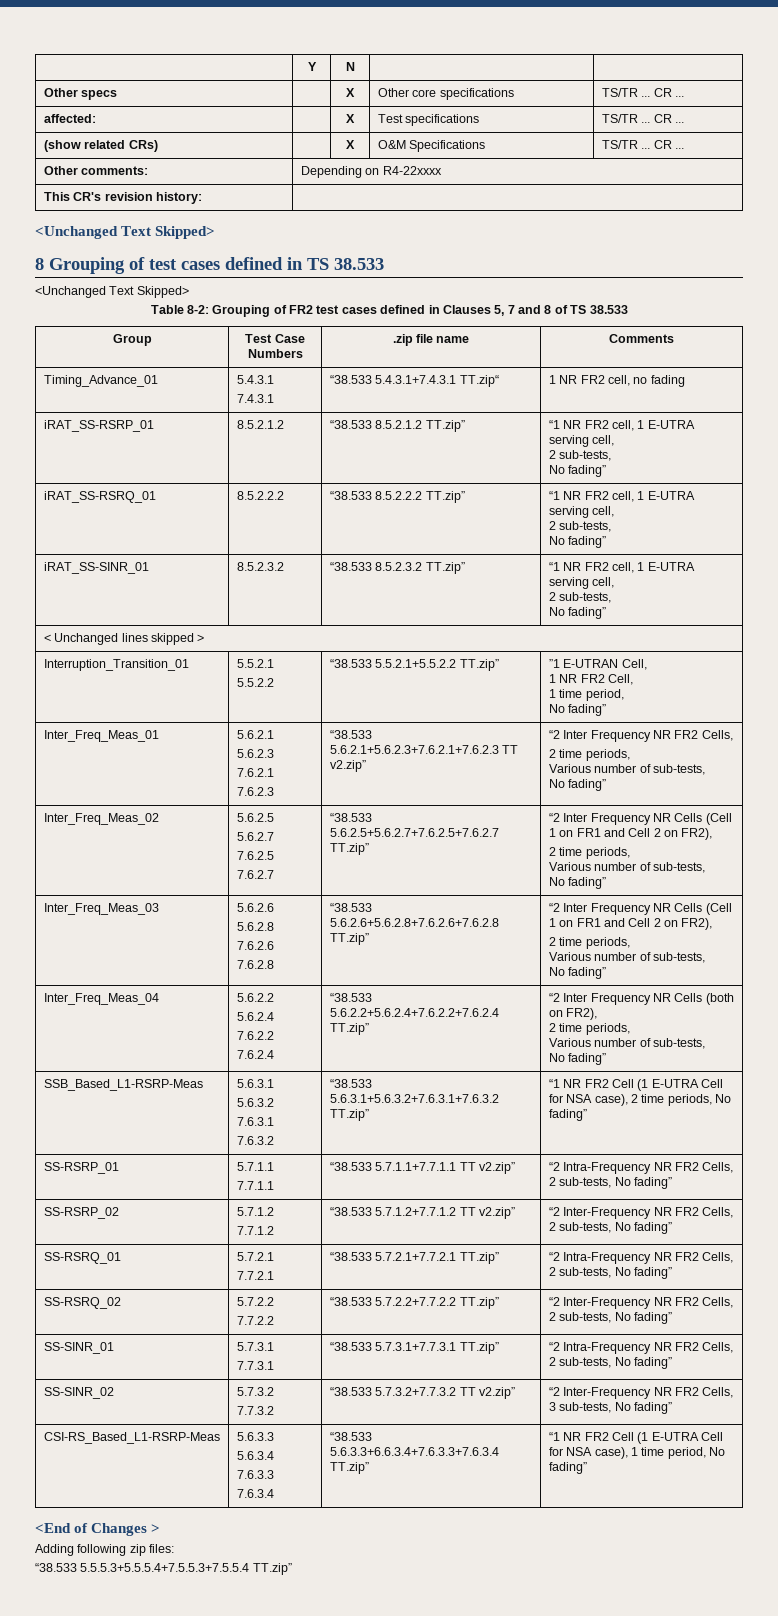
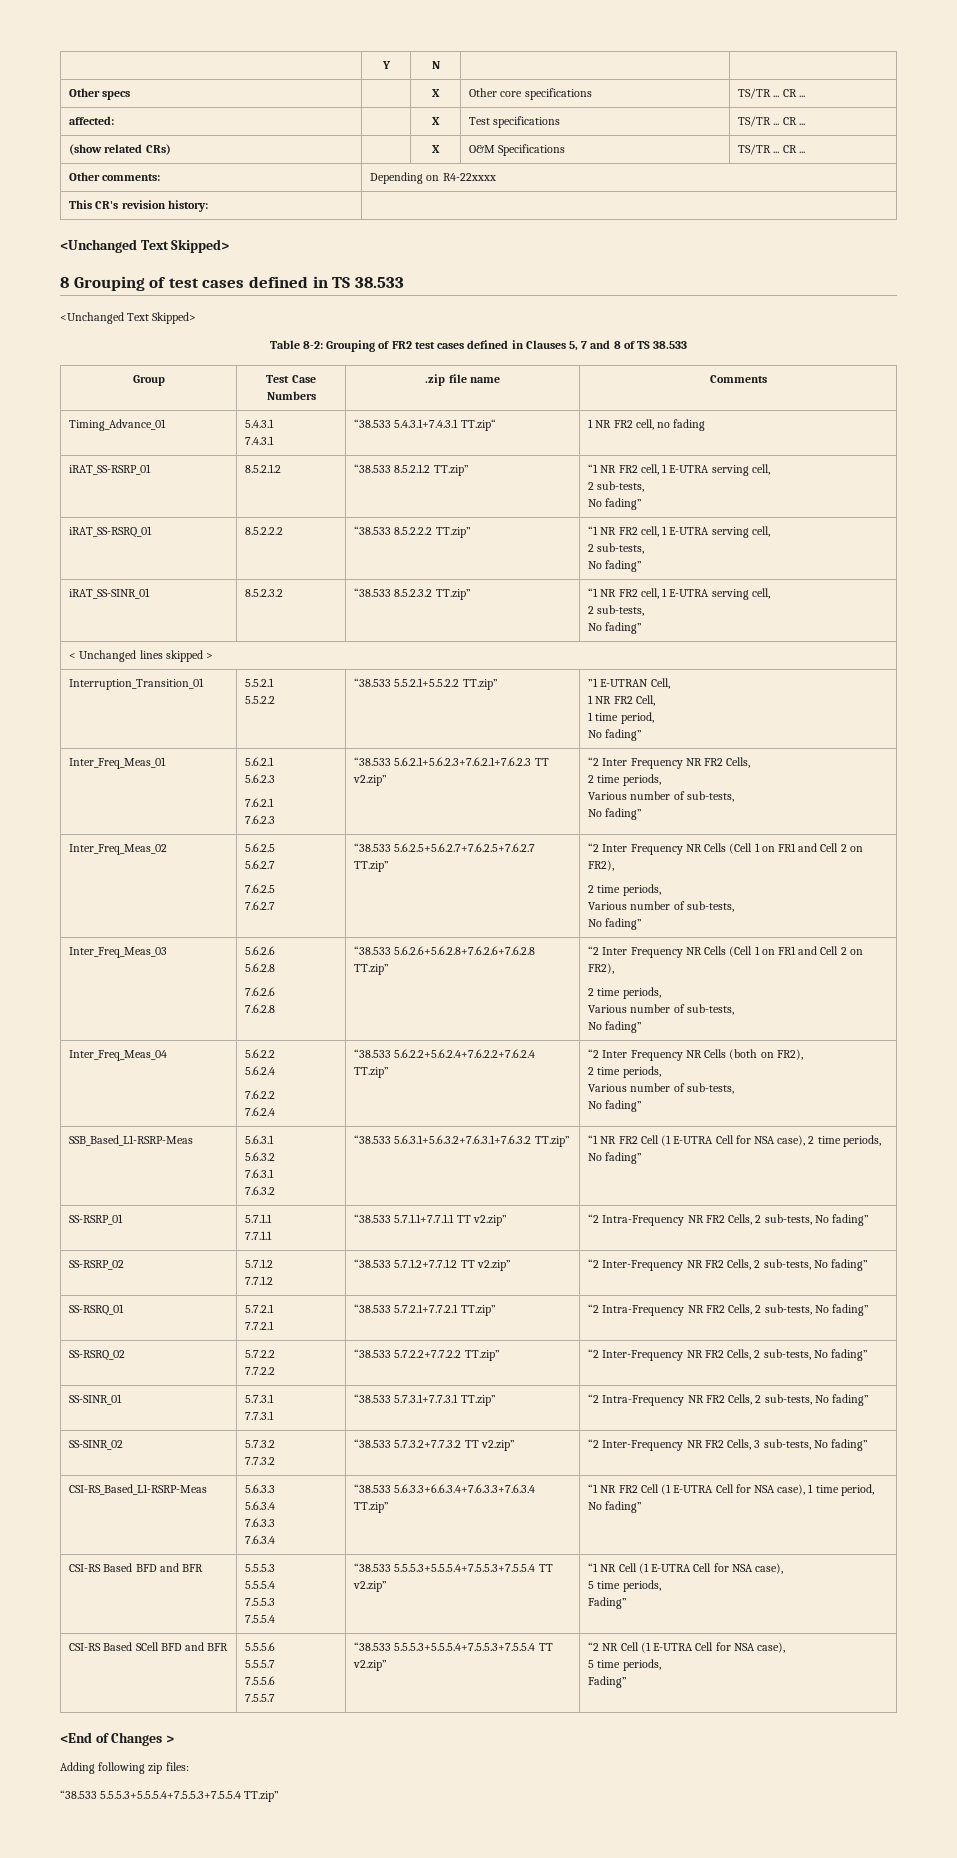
+ CSI-RS Based BFD and BFR | 5.5.5.3
+ 5.5.5.4
+ 7.5.5.3
+ 7.5.5.4 | “38.533 5.5.5.3+5.5.5.4+7.5.5.3+7.5.5.4 TT v2.zip” | “1 NR Cell (1 E-UTRA Cell for NSA case),
+ 5 time periods,
+ Fading”
+ CSI-RS Based SCell BFD and BFR | 5.5.5.6
+ 5.5.5.7
+ 7.5.5.6
+ 7.5.5.7 | “38.533 5.5.5.3+5.5.5.4+7.5.5.3+7.5.5.4 TT v2.zip” | “2 NR Cell (1 E-UTRA Cell for NSA case),
+ 5 time periods,
+ Fading”

